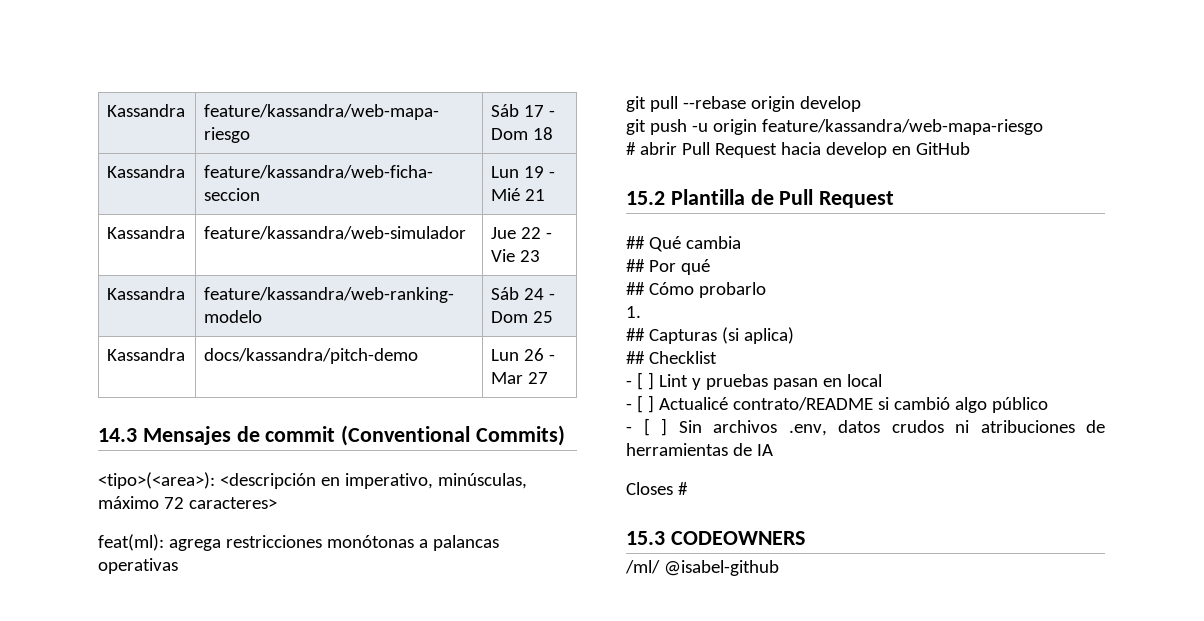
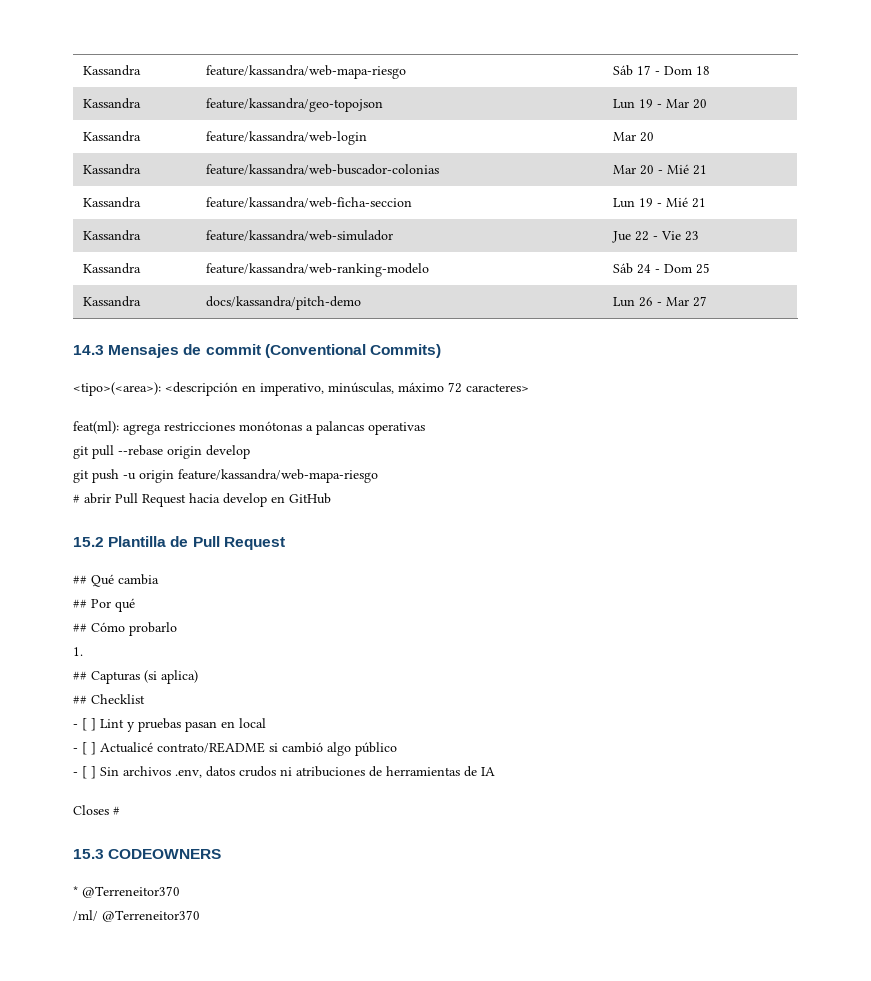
+ Kassandra | feature/kassandra/geo-topojson | Lun 19 - Mar 20
+ Kassandra | feature/kassandra/web-login | Mar 20
+ Kassandra | feature/kassandra/web-buscador-colonias | Mar 20 - Mié 21
+ * @Terreneitor370
- /ml/ @isabel-github
+ /ml/ @Terreneitor370

